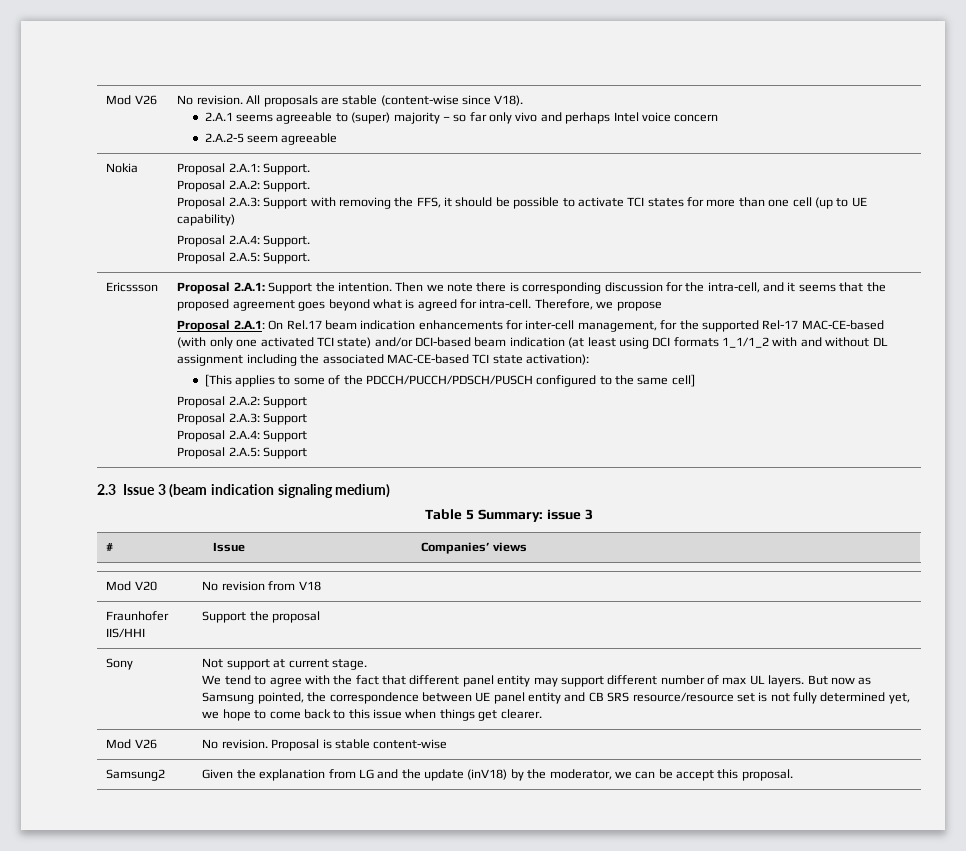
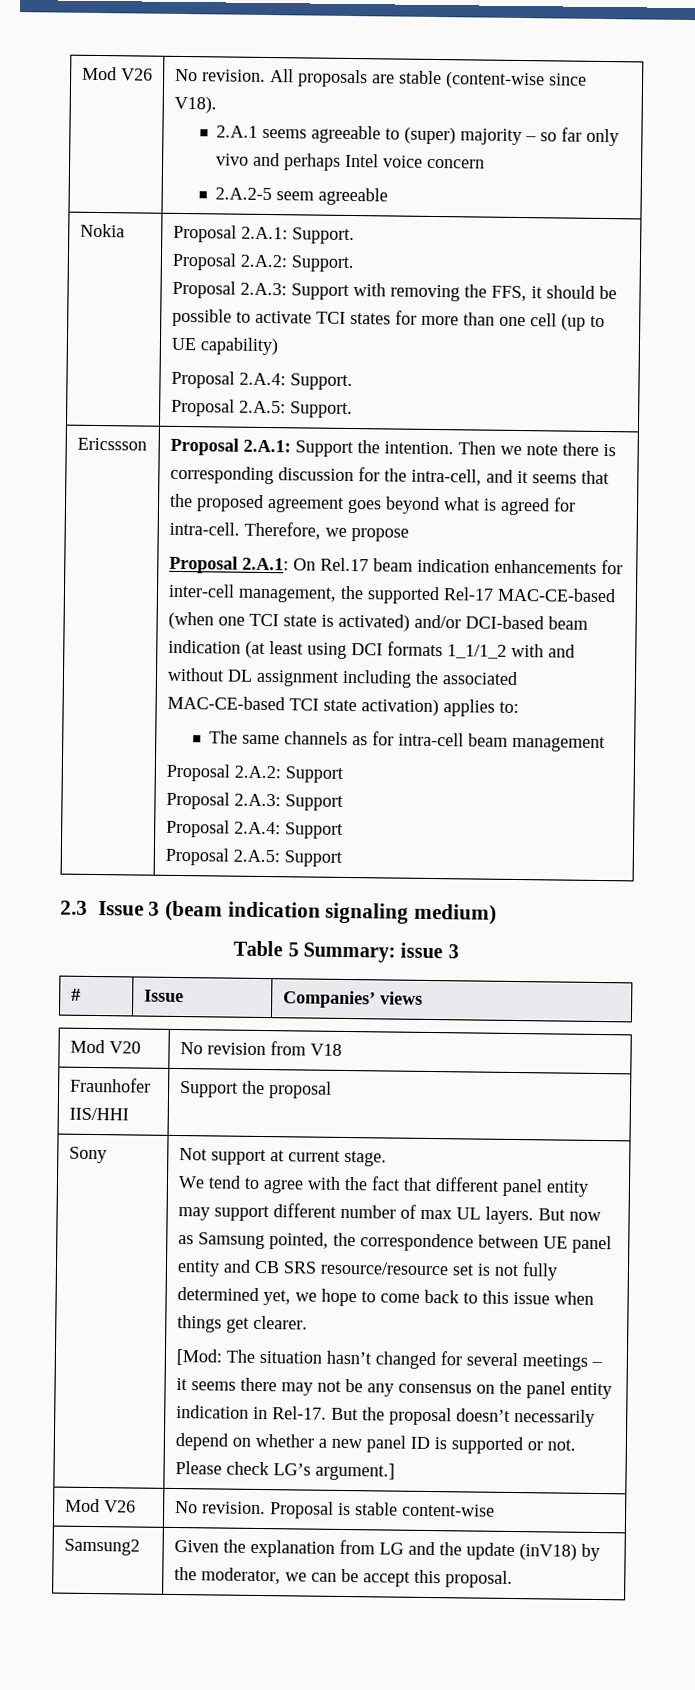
- Proposal 2.A.1: On Rel.17 beam indication enhancements for inter-cell management, for the supported Rel-17 MAC-CE-based (with only one activated TCI state) and/or DCI-based beam indication (at least using DCI formats 1_1/1_2 with and without DL assignment including the associated MAC-CE-based TCI state activation):
- [This applies to some of the PDCCH/PUCCH/PDSCH/PUSCH configured to the same cell]
+ Proposal 2.A.1: On Rel.17 beam indication enhancements for inter-cell management, the supported Rel-17 MAC-CE-based (when one TCI state is activated) and/or DCI-based beam indication (at least using DCI formats 1_1/1_2 with and without DL assignment including the associated MAC-CE-based TCI state activation) applies to:
+ The same channels as for intra-cell beam management
+ [Mod: The situation hasn’t changed for several meetings – it seems there may not be any consensus on the panel entity indication in Rel-17. But the proposal doesn’t necessarily depend on whether a new panel ID is supported or not. Please check LG’s argument.]

